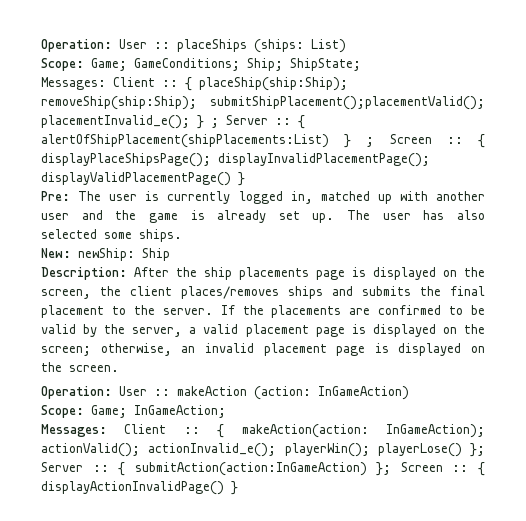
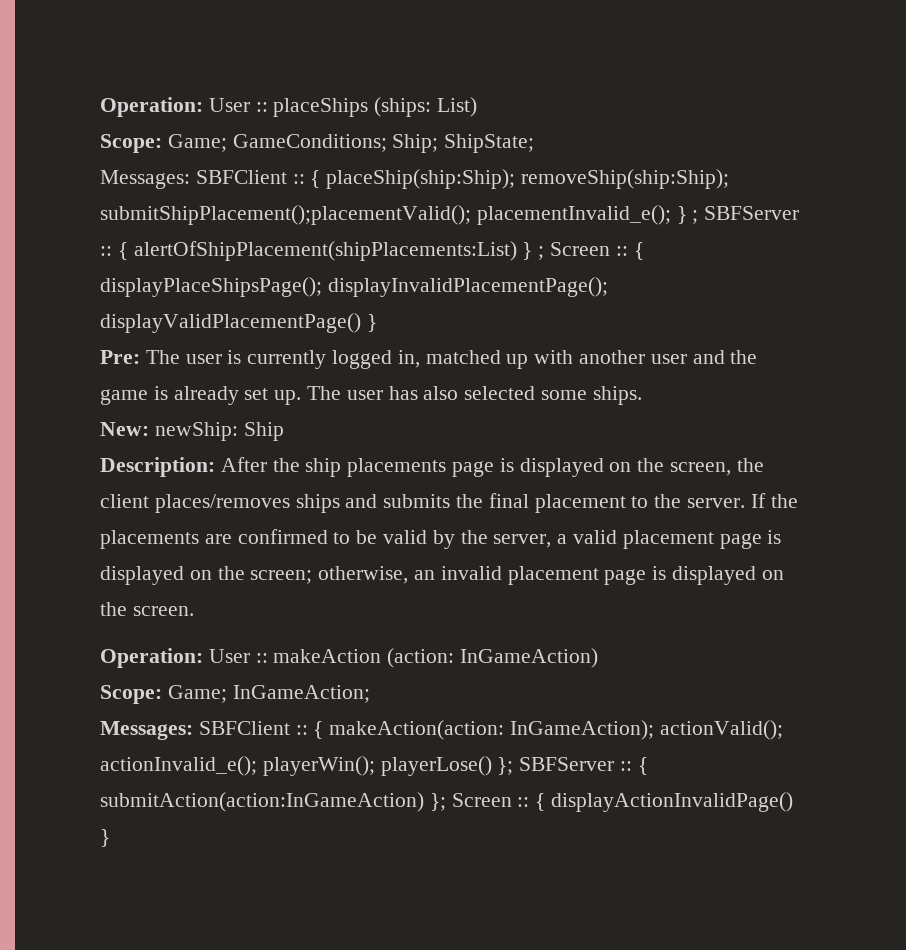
- Messages: Client :: { placeShip(ship:Ship); removeShip(ship:Ship); submitShipPlacement();placementValid(); placementInvalid_e(); } ; Server :: { alertOfShipPlacement(shipPlacements:List) } ; Screen :: { displayPlaceShipsPage(); displayInvalidPlacementPage(); displayValidPlacementPage() }
+ Messages: SBFClient :: { placeShip(ship:Ship); removeShip(ship:Ship); submitShipPlacement();placementValid(); placementInvalid_e(); } ; SBFServer :: { alertOfShipPlacement(shipPlacements:List) } ; Screen :: { displayPlaceShipsPage(); displayInvalidPlacementPage(); displayValidPlacementPage() }
- Messages: Client :: { makeAction(action: InGameAction); actionValid(); actionInvalid_e(); playerWin(); playerLose() }; Server :: { submitAction(action:InGameAction) }; Screen :: { displayActionInvalidPage() }
+ Messages: SBFClient :: { makeAction(action: InGameAction); actionValid(); actionInvalid_e(); playerWin(); playerLose() }; SBFServer :: { submitAction(action:InGameAction) }; Screen :: { displayActionInvalidPage() }

